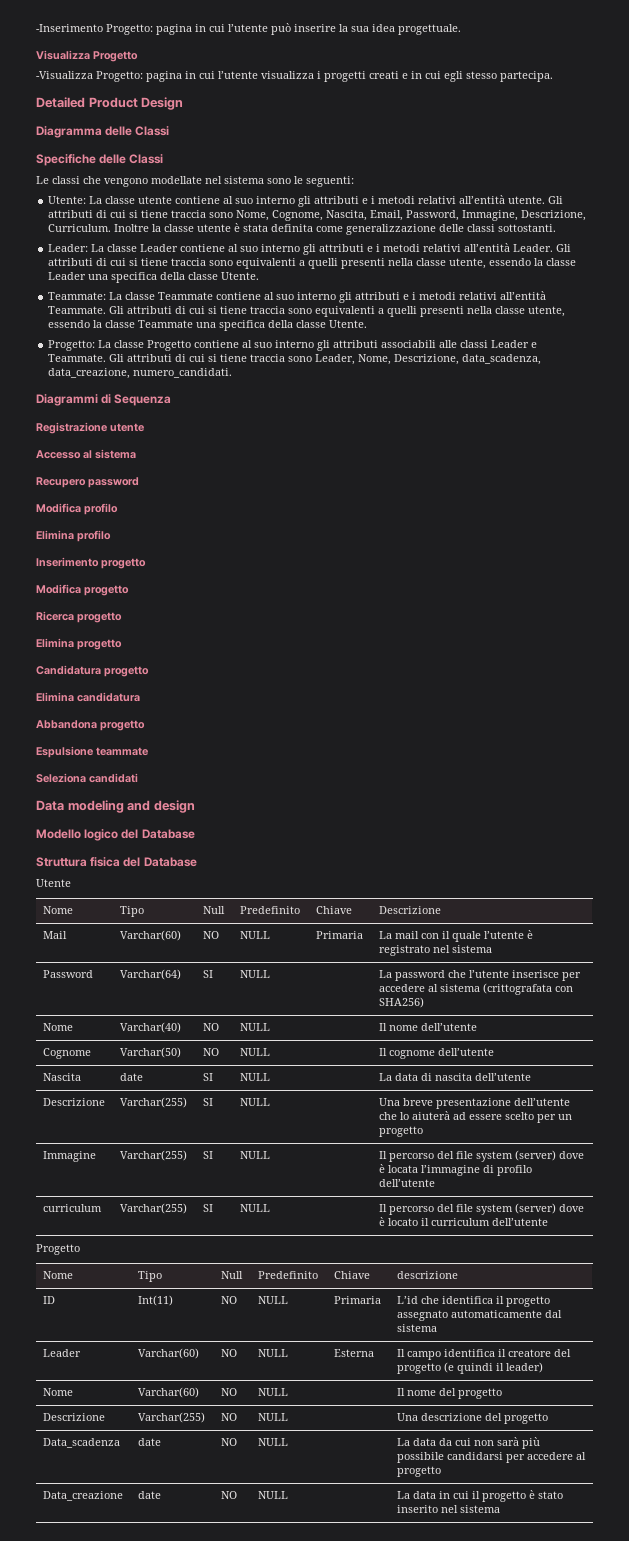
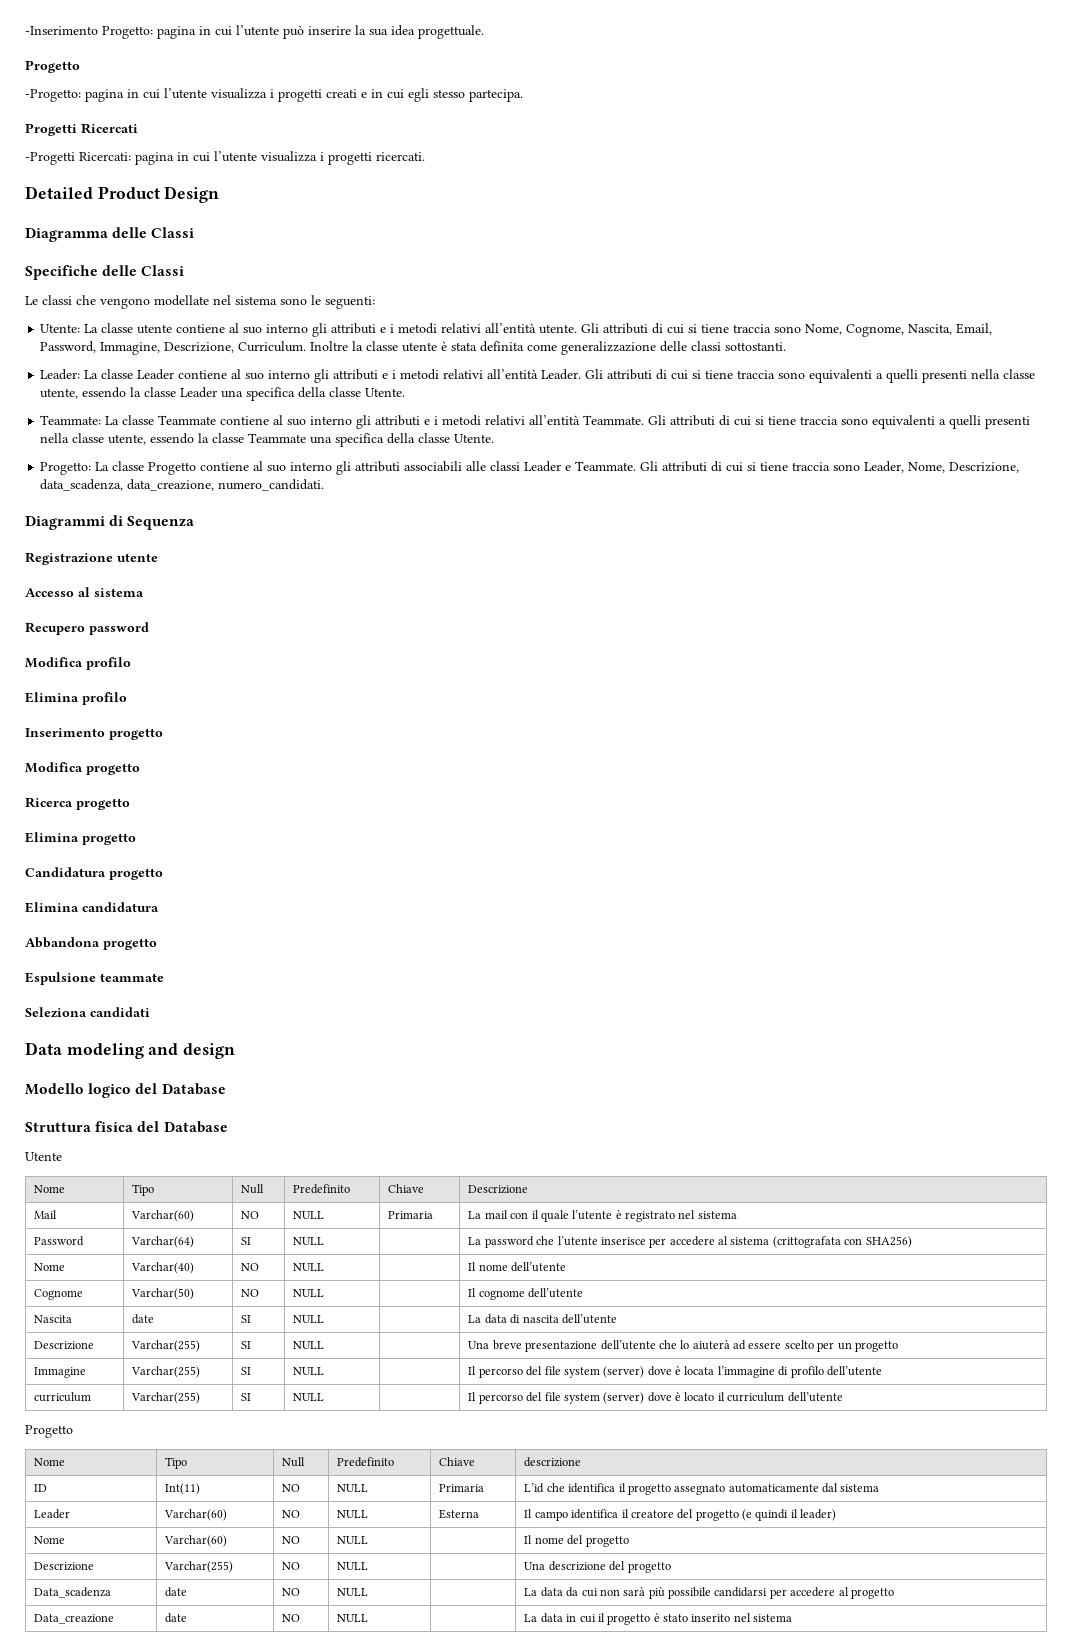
  -Inserimento Progetto: pagina in cui l’utente può inserire la sua idea progettuale.
- Visualizza Progetto
- -Visualizza Progetto: pagina in cui l’utente visualizza i progetti creati e in cui egli stesso partecipa.
+ Progetto
+ -Progetto: pagina in cui l’utente visualizza i progetti creati e in cui egli stesso partecipa.
+ Progetti Ricercati
+ -Progetti Ricercati: pagina in cui l’utente visualizza i progetti ricercati.

